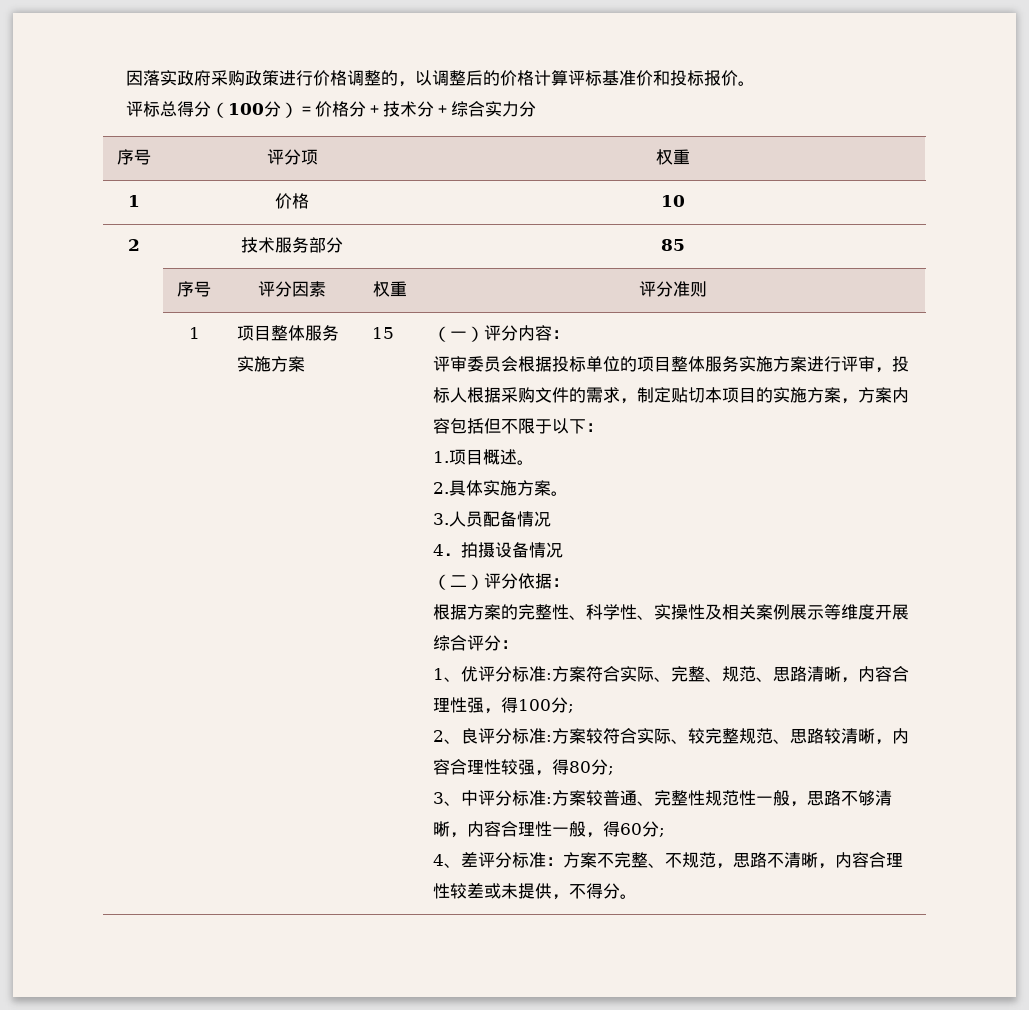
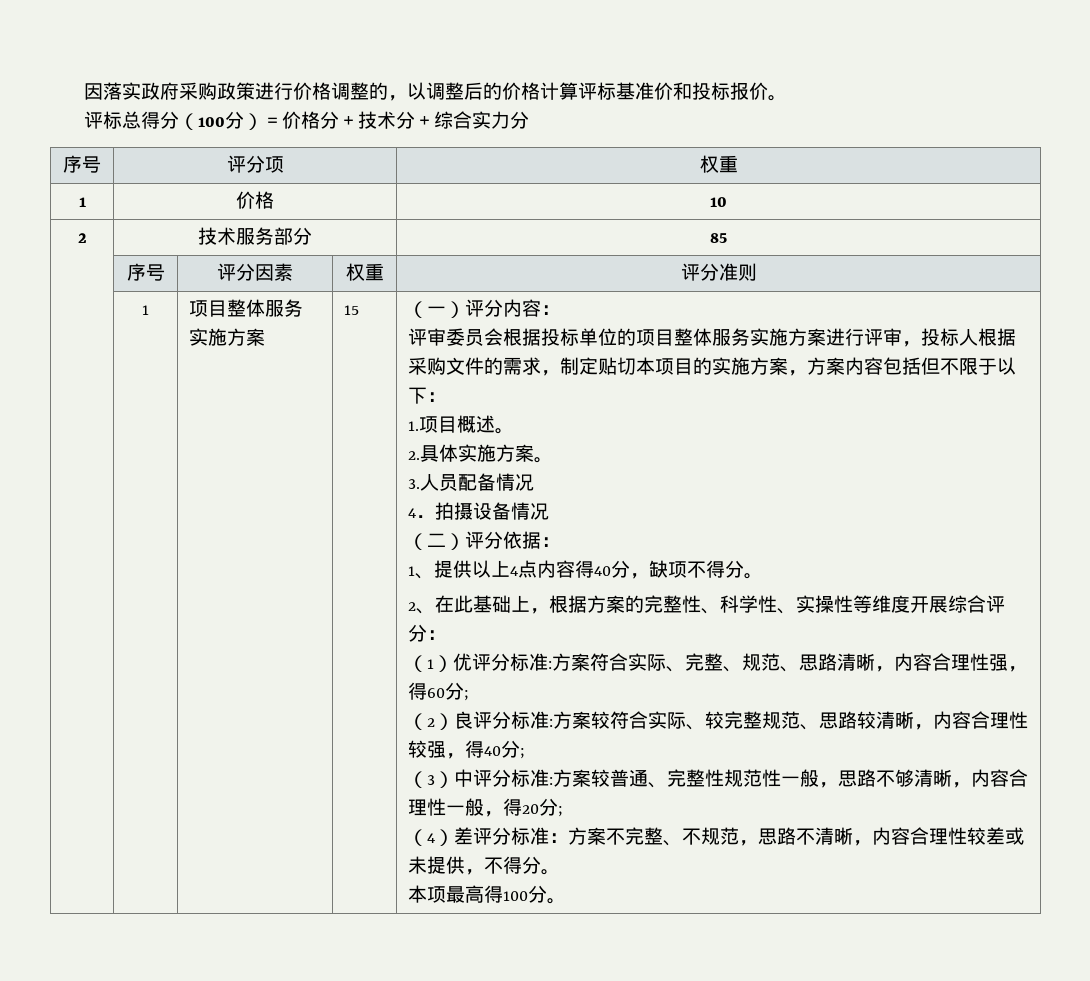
- 根据方案的完整性、科学性、实操性及相关案例展示等维度开展综合评分：
+ 1、提供以上4点内容得40分，缺项不得分。
+ 2、在此基础上，根据方案的完整性、科学性、实操性等维度开展综合评分：
- 1、优评分标准:
+ （1）优评分标准:
- 方案符合实际、完整、规范、思路清晰，内容合理性强，得100分;
- 2、良评分标准:
+ 方案符合实际、完整、规范、思路清晰，内容合理性强，得60分;
+ （2）良评分标准:
- 方案较符合实际、较完整规范、思路较清晰，内容合理性较强，得80分;
- 3、中评分标准:
+ 方案较符合实际、较完整规范、思路较清晰，内容合理性较强，得40分;
+ （3）中评分标准:
- 方案较普通、完整性规范性一般，思路不够清晰，内容合理性一般，得60分;
- 4、差评分标准：
+ 方案较普通、完整性规范性一般，思路不够清晰，内容合理性一般，得20分;
+ （4）差评分标准：
+ 本项最高得100分。

